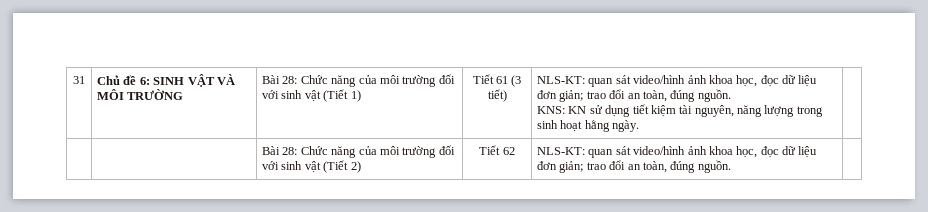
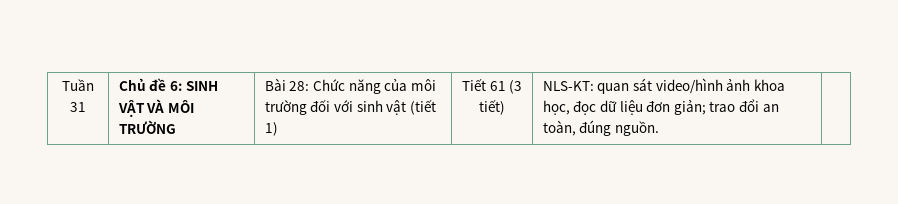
- 31
+ Tuần 31
- Bài 28: Chức năng của môi trường đối với sinh vật (Tiết 1)
+ Bài 28: Chức năng của môi trường đối với sinh vật (tiết 1)
- KNS: KN sử dụng tiết kiệm tài nguyên, năng lượng trong sinh hoạt hằng ngày. |
- | | Bài 28: Chức năng của môi trường đối với sinh vật (Tiết 2) | Tiết 62 | NLS-KT: quan sát video/hình ảnh khoa học, đọc dữ liệu đơn giản; trao đổi an toàn, đúng nguồn. |

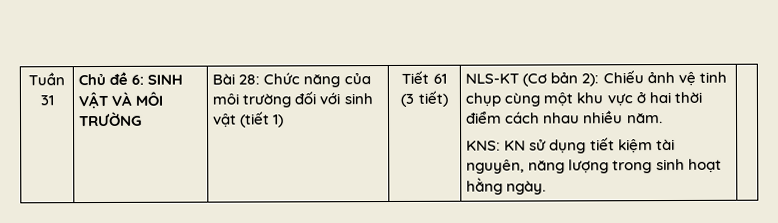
- NLS-KT: quan sát video/hình ảnh khoa học, đọc dữ liệu đơn giản; trao đổi an toàn, đúng nguồn.
+ NLS-KT (Cơ bản 2): Chiếu ảnh vệ tinh chụp cùng một khu vực ở hai thời điểm cách nhau nhiều năm.
+ KNS: KN sử dụng tiết kiệm tài nguyên, năng lượng trong sinh hoạt hằng ngày.

